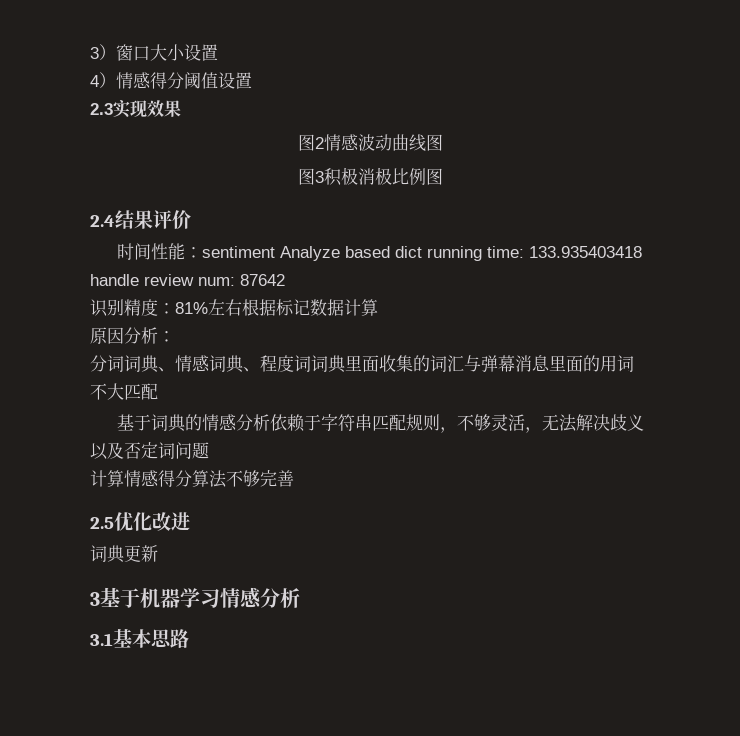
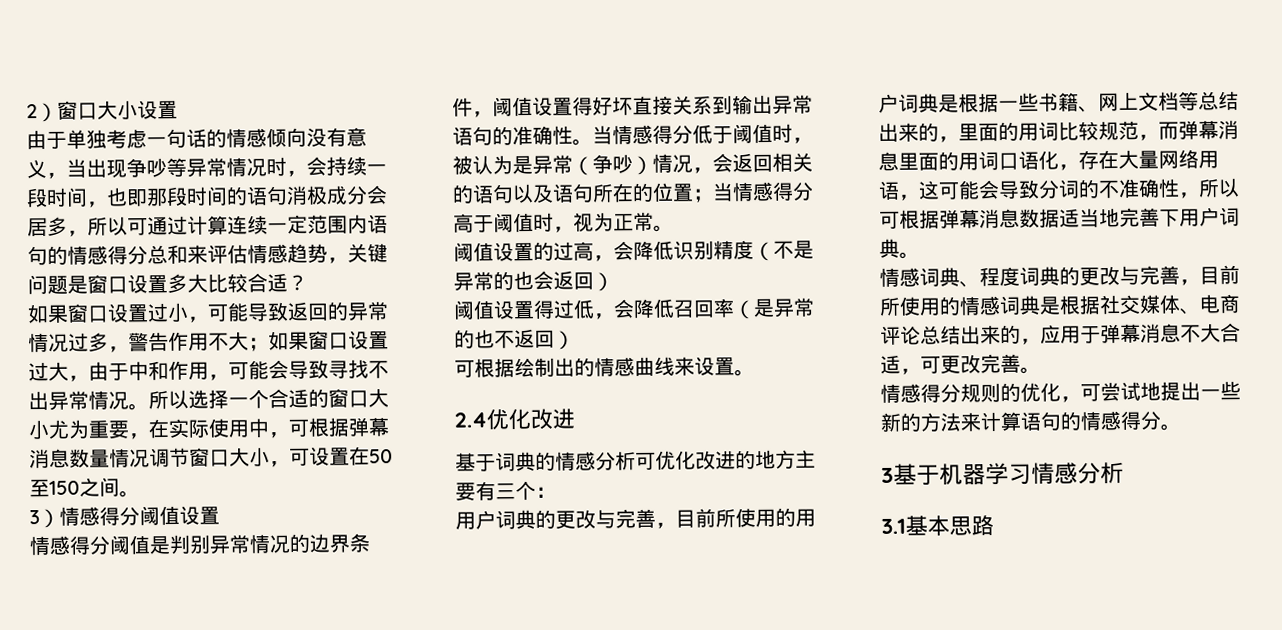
- 3）窗口大小设置
+ 2）窗口大小设置
- 4）情感得分阈值设置
+ 由于单独考虑一句话的情感倾向没有意义，当出现争吵等异常情况时，会持续一段时间，也即那段时间的语句消极成分会居多，所以可通过计算连续一定范围内语句的情感得分总和来评估情感趋势，关键问题是窗口设置多大比较合适？
+ 如果窗口设置过小，可能导致返回的异常情况过多，警告作用不大；如果窗口设置过大，由于中和作用，可能会导致寻找不出异常情况。所以选择一个合适的窗口大小尤为重要，在实际使用中，可根据弹幕消息数量情况调节窗口大小，可设置在50至150之间。
+ 3）情感得分阈值设置
- 2.3实现效果
- 图2情感波动曲线图
- 图3积极消极比例图
- 2.4结果评价
- 时间性能：sentiment Analyze based dict running time: 133.935403418 handle review num: 87642
- 识别精度：81%左右根据标记数据计算
- 原因分析：
- 分词词典、情感词典、程度词词典里面收集的词汇与弹幕消息里面的用词不大匹配
+ 情感得分阈值是判别异常情况的边界条件，阈值设置得好坏直接关系到输出异常语句的准确性。当情感得分低于阈值时，被认为是异常（争吵）情况，会返回相关的语句以及语句所在的位置；当情感得分高于阈值时，视为正常。
+ 阈值设置的过高，会降低识别精度（不是异常的也会返回）
+ 阈值设置得过低，会降低召回率（是异常的也不返回）
+ 可根据绘制出的情感曲线来设置。
+ 2.4优化改进
- 基于词典的情感分析依赖于字符串匹配规则，不够灵活，无法解决歧义以及否定词问题
- 计算情感得分算法不够完善
- 2.5优化改进
- 词典更新
+ 基于词典的情感分析可优化改进的地方主要有三个：
+ 用户词典的更改与完善，目前所使用的用户词典是根据一些书籍、网上文档等总结出来的，里面的用词比较规范，而弹幕消息里面的用词口语化，存在大量网络用语，这可能会导致分词的不准确性，所以可根据弹幕消息数据适当地完善下用户词典。
+ 情感词典、程度词典的更改与完善，目前所使用的情感词典是根据社交媒体、电商评论总结出来的，应用于弹幕消息不大合适，可更改完善。
+ 情感得分规则的优化，可尝试地提出一些新的方法来计算语句的情感得分。

